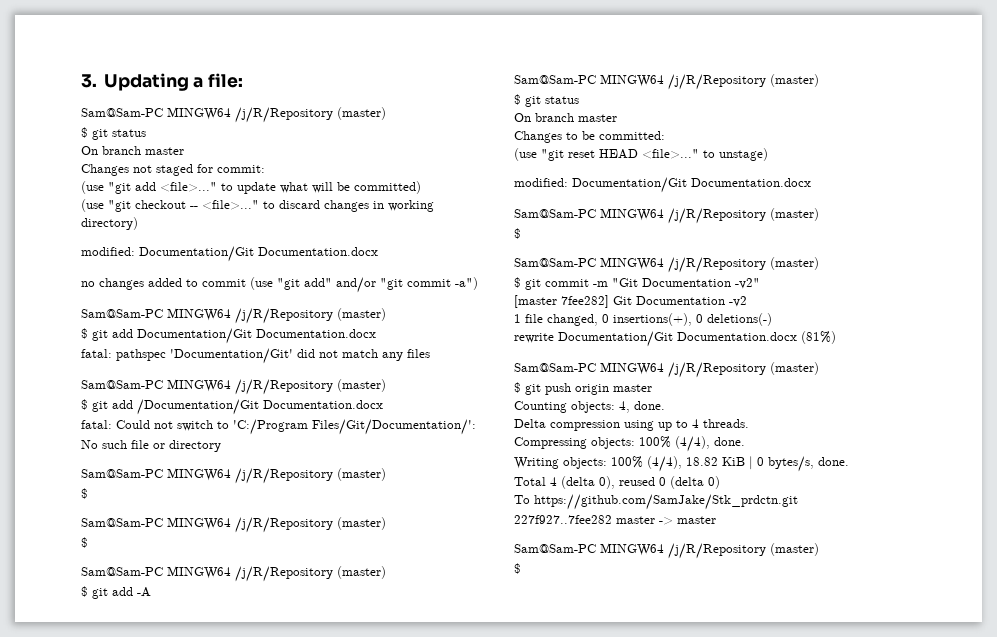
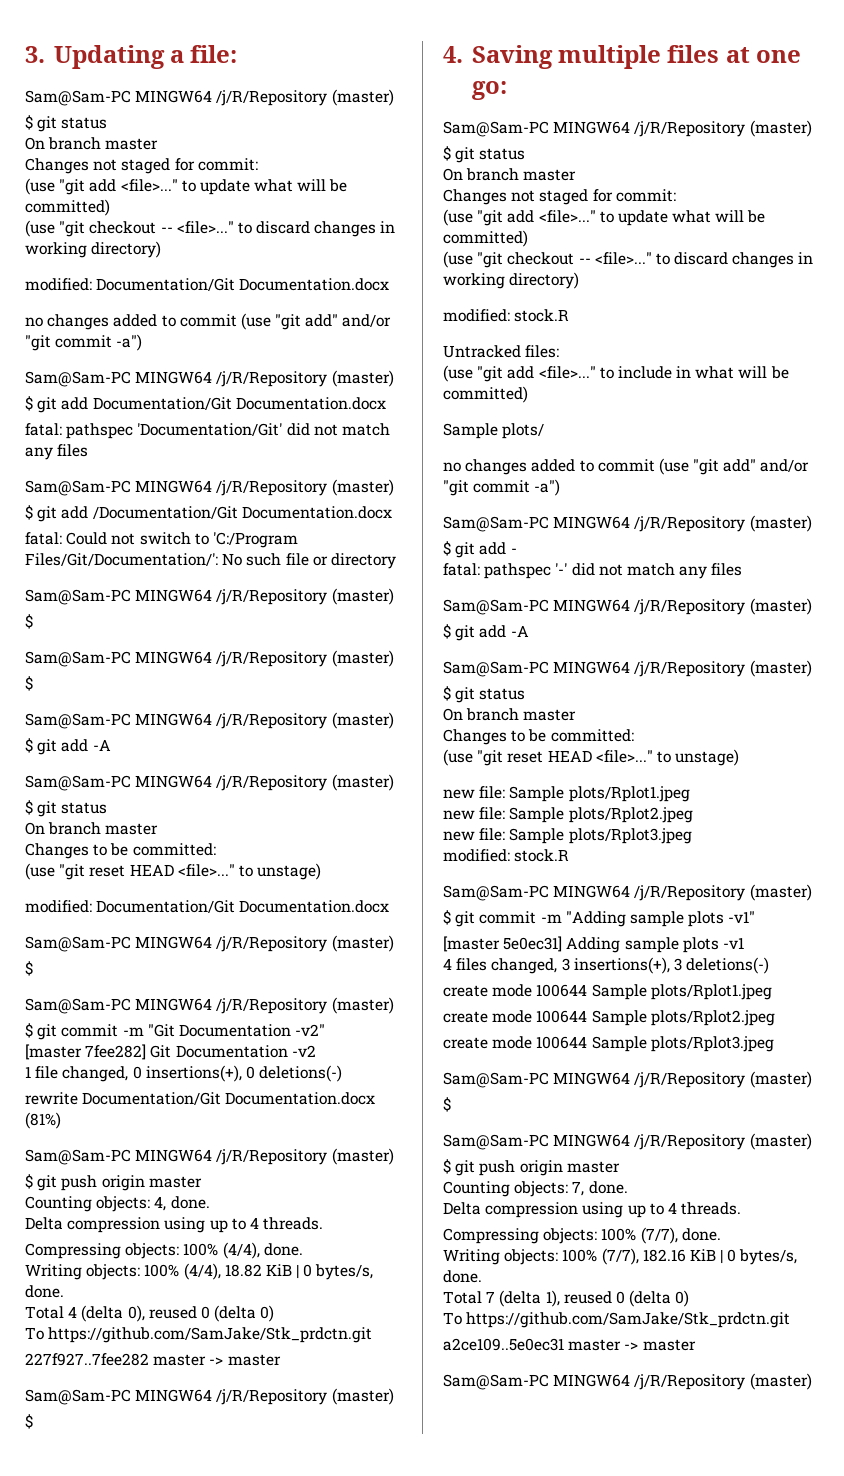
+ 4. Saving multiple files at one go:
+ Sam@Sam-PC MINGW64 /j/R/Repository (master)
+ $ git status
+ On branch master
+ Changes not staged for commit:
+ (use "git add <file>..." to update what will be committed)
+ (use "git checkout -- <file>..." to discard changes in working directory)
+ modified: stock.R
+ Untracked files:
+ (use "git add <file>..." to include in what will be committed)
+ Sample plots/
+ no changes added to commit (use "git add" and/or "git commit -a")
+ Sam@Sam-PC MINGW64 /j/R/Repository (master)
+ $ git add -
+ fatal: pathspec '-' did not match any files
+ Sam@Sam-PC MINGW64 /j/R/Repository (master)
+ $ git add -A
+ Sam@Sam-PC MINGW64 /j/R/Repository (master)
+ $ git status
+ On branch master
+ Changes to be committed:
+ (use "git reset HEAD <file>..." to unstage)
+ new file: Sample plots/Rplot1.jpeg
+ new file: Sample plots/Rplot2.jpeg
+ new file: Sample plots/Rplot3.jpeg
+ modified: stock.R
+ Sam@Sam-PC MINGW64 /j/R/Repository (master)
+ $ git commit -m "Adding sample plots -v1"
+ [master 5e0ec31] Adding sample plots -v1
+ 4 files changed, 3 insertions(+), 3 deletions(-)
+ create mode 100644 Sample plots/Rplot1.jpeg
+ create mode 100644 Sample plots/Rplot2.jpeg
+ create mode 100644 Sample plots/Rplot3.jpeg
+ Sam@Sam-PC MINGW64 /j/R/Repository (master)
+ $
+ Sam@Sam-PC MINGW64 /j/R/Repository (master)
+ $ git push origin master
+ Counting objects: 7, done.
+ Delta compression using up to 4 threads.
+ Compressing objects: 100% (7/7), done.
+ Writing objects: 100% (7/7), 182.16 KiB | 0 bytes/s, done.
+ Total 7 (delta 1), reused 0 (delta 0)
+ To https://github.com/SamJake/Stk_prdctn.git
+ a2ce109..5e0ec31 master -> master
+ Sam@Sam-PC MINGW64 /j/R/Repository (master)

